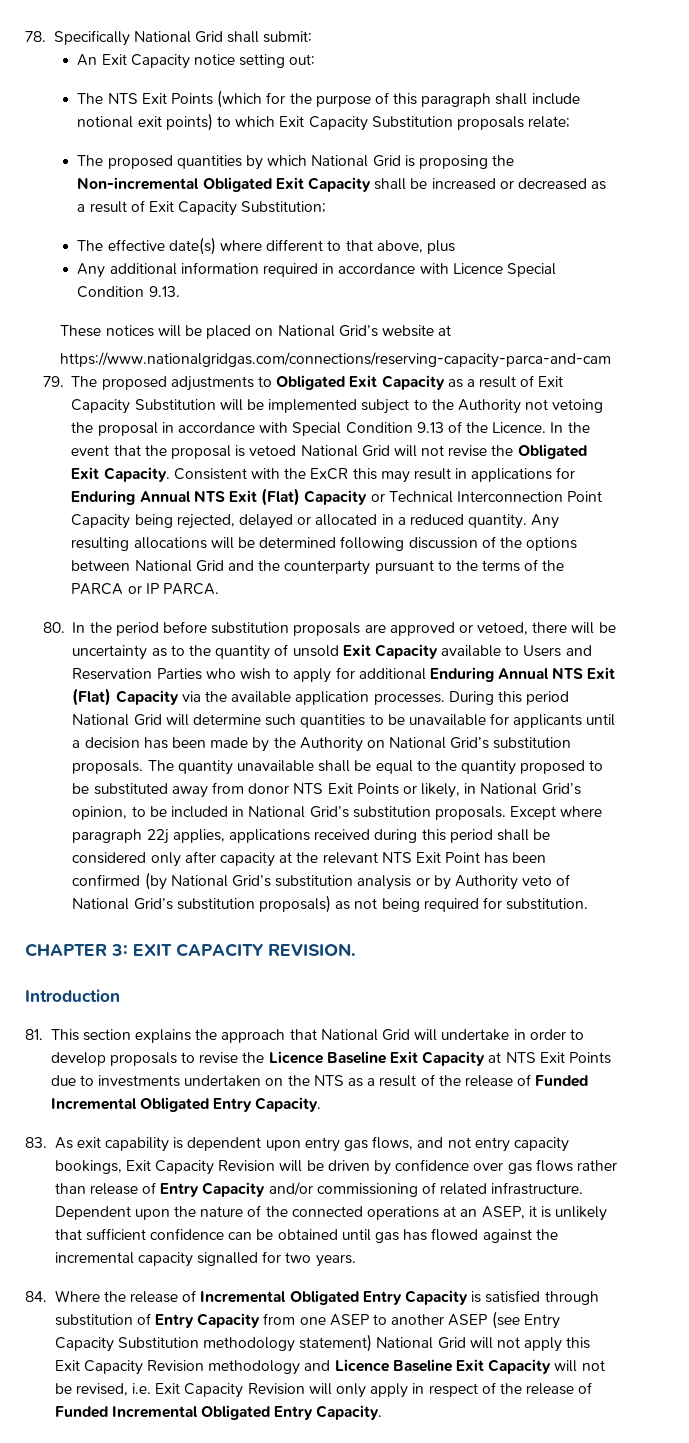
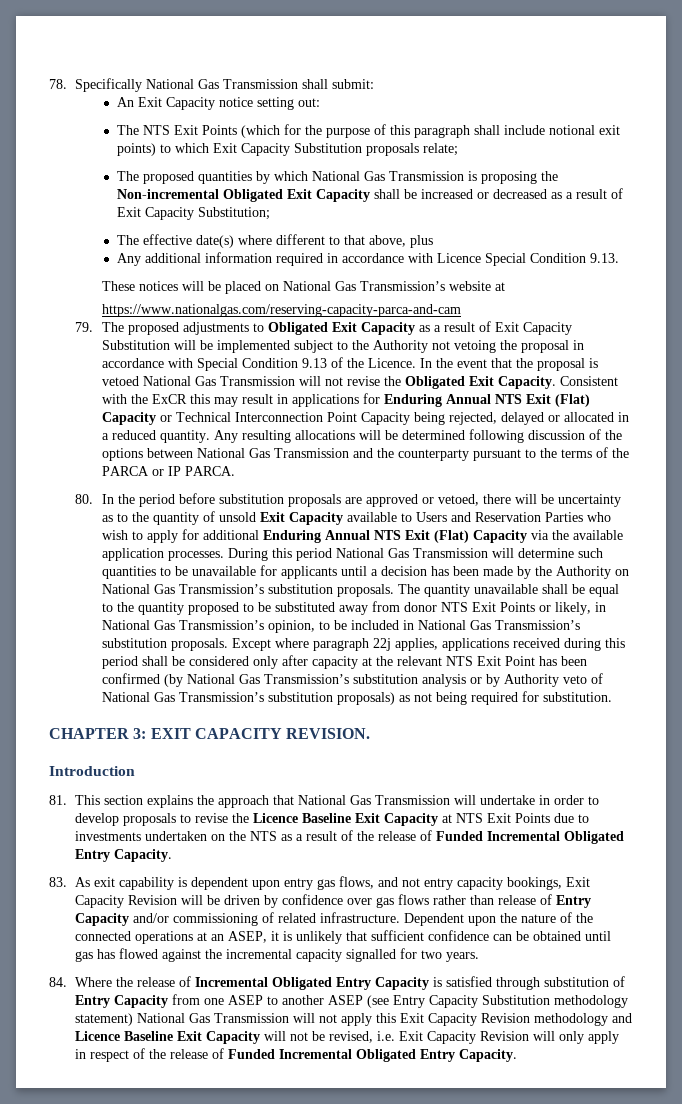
- 78. Specifically National Grid shall submit:
+ 78. Specifically National Gas Transmission shall submit:
- The proposed quantities by which National Grid is proposing the Non-incremental Obligated Exit Capacity shall be increased or decreased as a result of Exit Capacity Substitution;
+ The proposed quantities by which National Gas Transmission is proposing the Non-incremental Obligated Exit Capacity shall be increased or decreased as a result of Exit Capacity Substitution;
- These notices will be placed on National Grid’s website at
+ These notices will be placed on National Gas Transmission’s website at
- https://www.nationalgridgas.com/connections/reserving-capacity-parca-and-cam
+ https://www.nationalgas.com/reserving-capacity-parca-and-cam
- In the event that the proposal is vetoed National Grid will not revise the Obligated Exit Capacity.
+ In the event that the proposal is vetoed National Gas Transmission will not revise the Obligated Exit Capacity.
- Any resulting allocations will be determined following discussion of the options between National Grid and the counterparty pursuant to the terms of the PARCA or IP PARCA.
+ Any resulting allocations will be determined following discussion of the options between National Gas Transmission and the counterparty pursuant to the terms of the PARCA or IP PARCA.
- During this period National Grid will determine such quantities to be unavailable for applicants until a decision has been made by the Authority on National Grid’s substitution proposals.
+ During this period National Gas Transmission will determine such quantities to be unavailable for applicants until a decision has been made by the Authority on National Gas Transmission’s substitution proposals.
- The quantity unavailable shall be equal to the quantity proposed to be substituted away from donor NTS Exit Points or likely, in National Grid’s opinion, to be included in National Grid’s substitution proposals.
+ The quantity unavailable shall be equal to the quantity proposed to be substituted away from donor NTS Exit Points or likely, in National Gas Transmission’s opinion, to be included in National Gas Transmission’s substitution proposals.
- Except where paragraph 22j applies, applications received during this period shall be considered only after capacity at the relevant NTS Exit Point has been confirmed (by National Grid’s substitution analysis or by Authority veto of National Grid’s substitution proposals) as not being required for substitution.
+ Except where paragraph 22j applies, applications received during this period shall be considered only after capacity at the relevant NTS Exit Point has been confirmed (by National Gas Transmission’s substitution analysis or by Authority veto of National Gas Transmission’s substitution proposals) as not being required for substitution.
- 81. This section explains the approach that National Grid will undertake in order to develop proposals to revise the Licence Baseline Exit Capacity at NTS Exit Points due to investments undertaken on the NTS as a result of the release of Funded Incremental Obligated Entry Capacity.
+ 81. This section explains the approach that National Gas Transmission will undertake in order to develop proposals to revise the Licence Baseline Exit Capacity at NTS Exit Points due to investments undertaken on the NTS as a result of the release of Funded Incremental Obligated Entry Capacity.
- 84. Where the release of Incremental Obligated Entry Capacity is satisfied through substitution of Entry Capacity from one ASEP to another ASEP (see Entry Capacity Substitution methodology statement) National Grid will not apply this Exit Capacity Revision methodology and Licence Baseline Exit Capacity will not be revised, i.e. Exit Capacity Revision will only apply in respect of the release of Funded Incremental Obligated Entry Capacity.
+ 84. Where the release of Incremental Obligated Entry Capacity is satisfied through substitution of Entry Capacity from one ASEP to another ASEP (see Entry Capacity Substitution methodology statement) National Gas Transmission will not apply this Exit Capacity Revision methodology and Licence Baseline Exit Capacity will not be revised, i.e. Exit Capacity Revision will only apply in respect of the release of Funded Incremental Obligated Entry Capacity.

